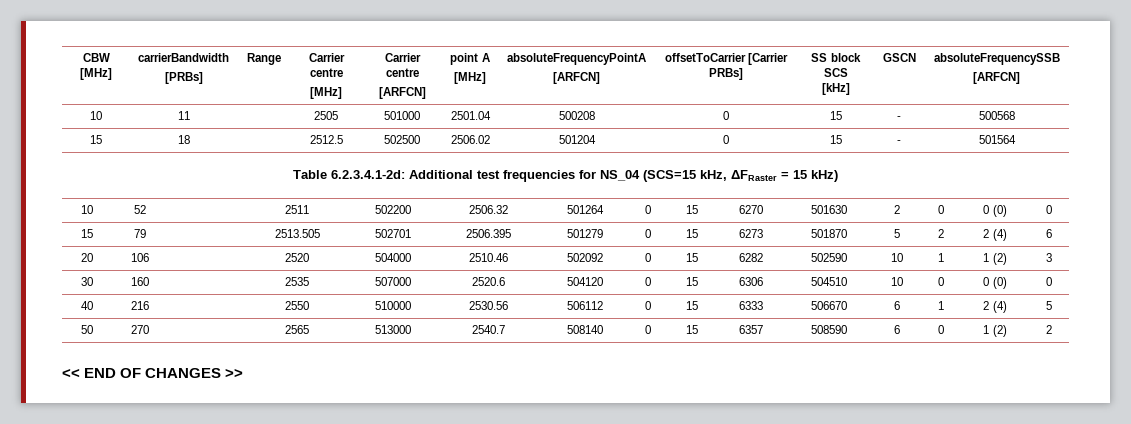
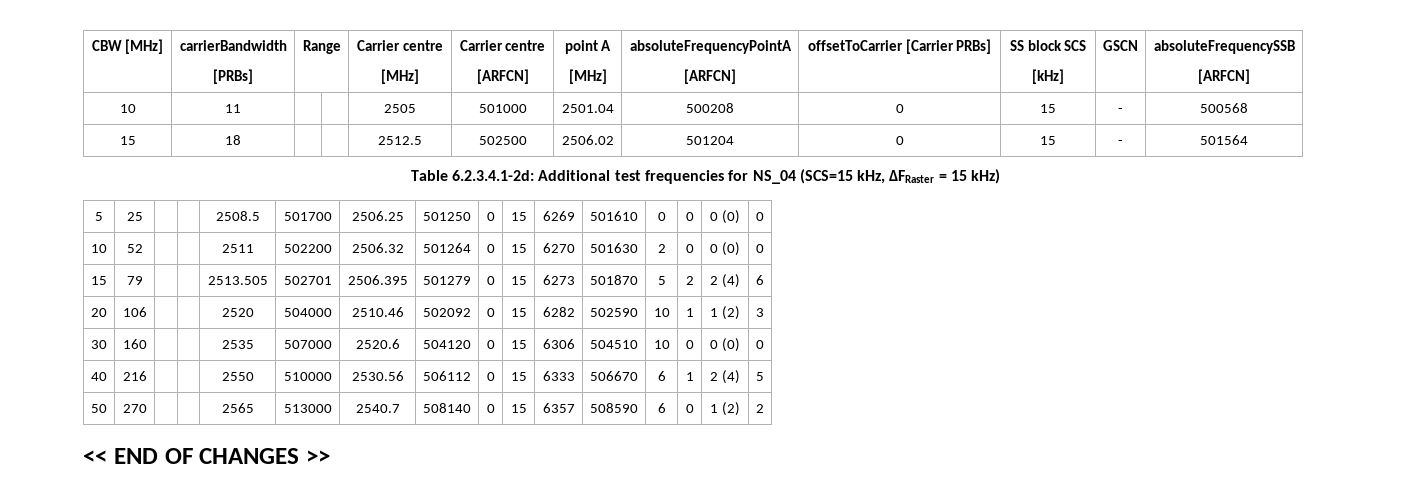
+ 5 | 25 | | | 2508.5 | 501700 | 2506.25 | 501250 | 0 | 15 | 6269 | 501610 | 0 | 0 | 0 (0) | 0

